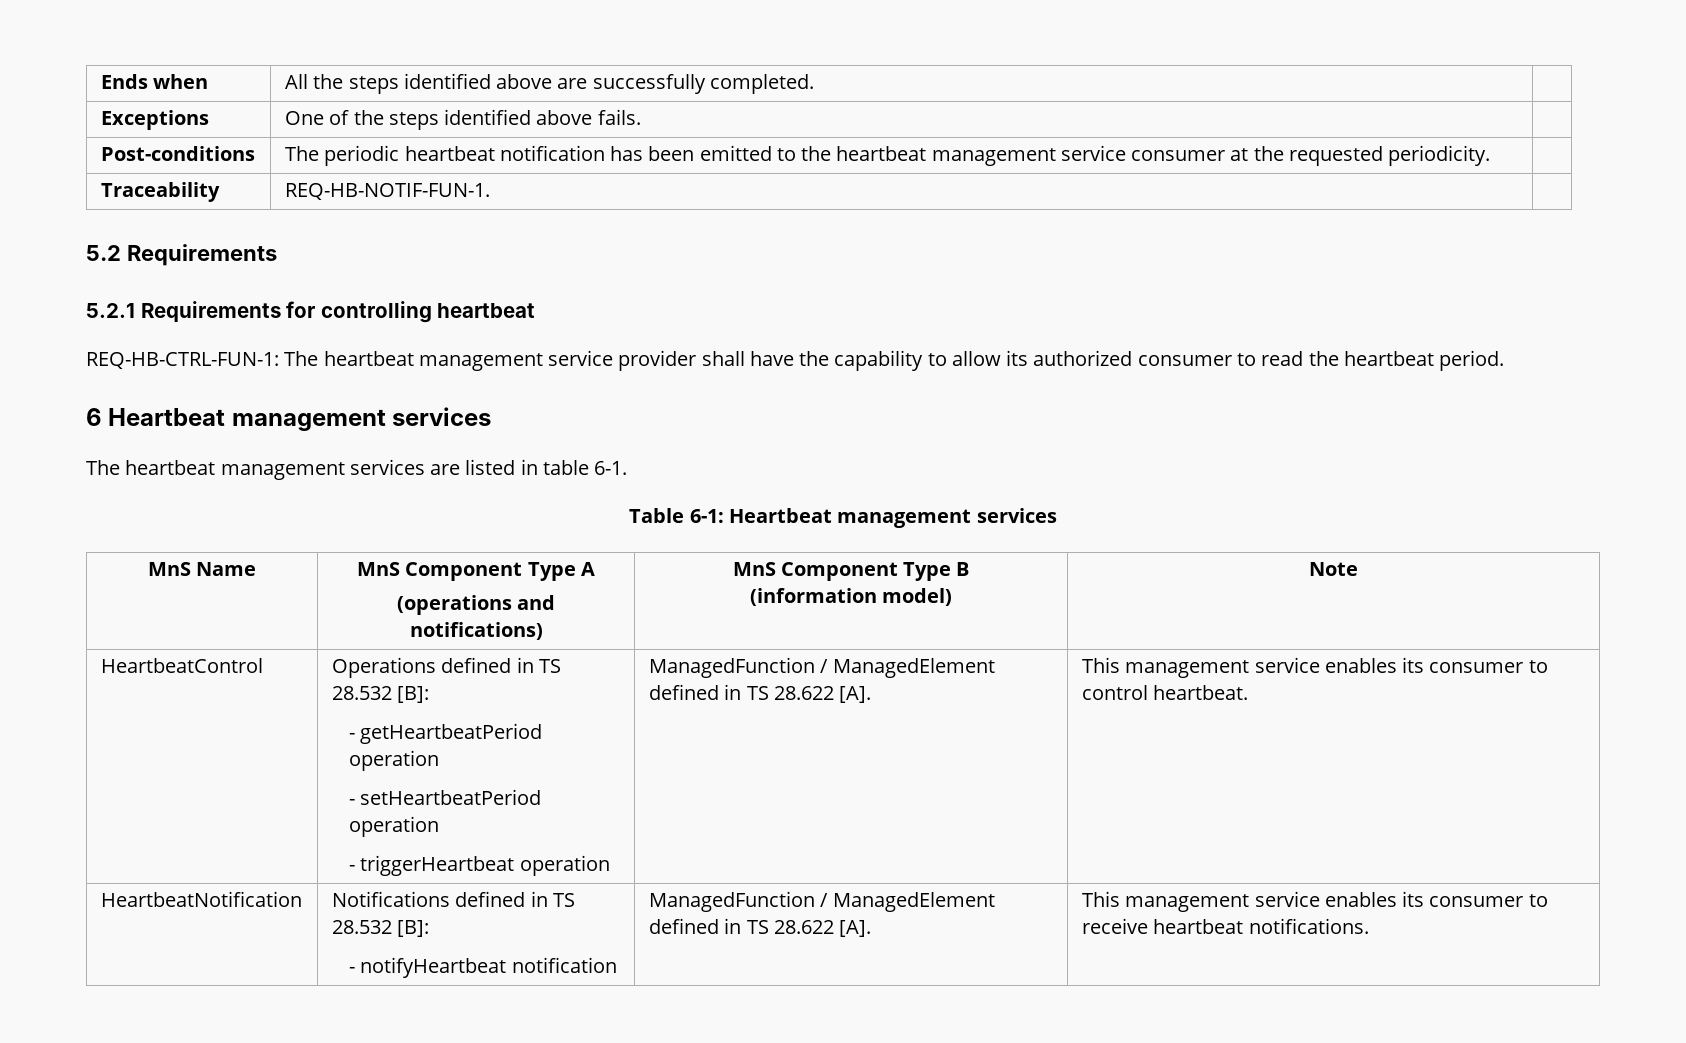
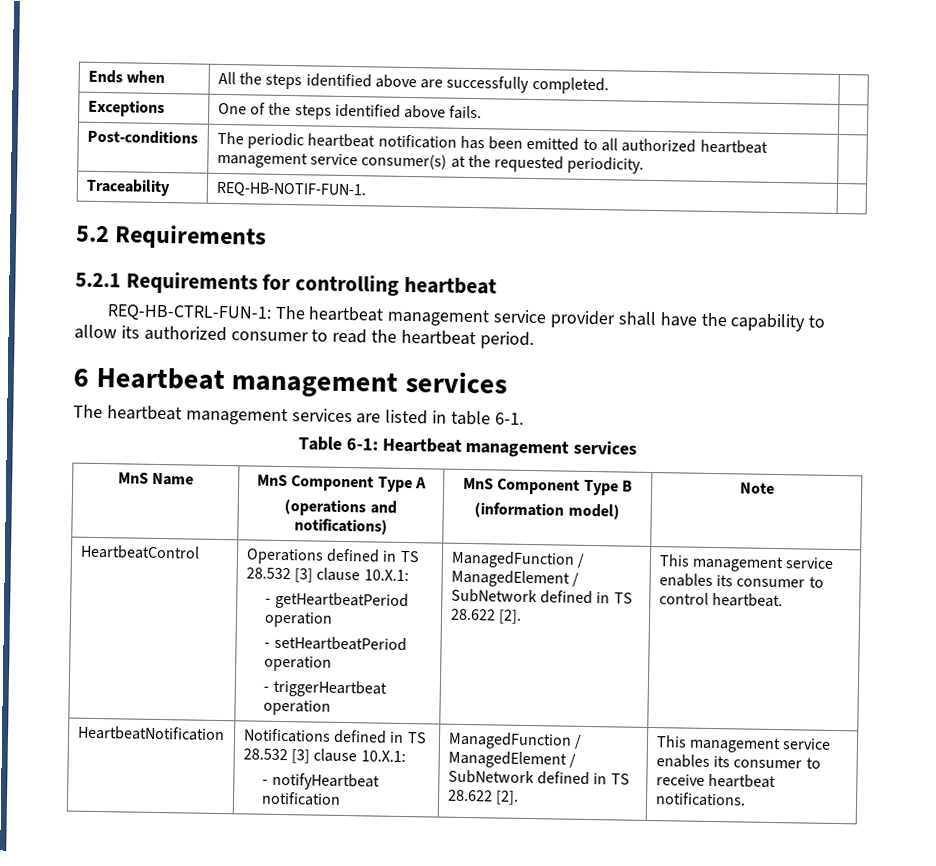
- Post-conditions | The periodic heartbeat notification has been emitted to the heartbeat management service consumer at the requested periodicity. |
+ Post-conditions | The periodic heartbeat notification has been emitted to all authorized heartbeat management service consumer(s) at the requested periodicity. |
- HeartbeatControl | Operations defined in TS 28.532 [B]:
+ HeartbeatControl | Operations defined in TS 28.532 [3] clause 10.X.1:
  - getHeartbeatPeriod operation
  - setHeartbeatPeriod operation
- - triggerHeartbeat operation | ManagedFunction / ManagedElement defined in TS 28.622 [A]. | This management service enables its consumer to control heartbeat.
+ - triggerHeartbeat operation | ManagedFunction / ManagedElement / SubNetwork defined in TS 28.622 [2]. | This management service enables its consumer to control heartbeat.
- HeartbeatNotification | Notifications defined in TS 28.532 [B]:
- - notifyHeartbeat notification | ManagedFunction / ManagedElement defined in TS 28.622 [A]. | This management service enables its consumer to receive heartbeat notifications.
+ HeartbeatNotification | Notifications defined in TS 28.532 [3] clause 10.X.1:
+ - notifyHeartbeat notification | ManagedFunction / ManagedElement / SubNetwork defined in TS 28.622 [2]. | This management service enables its consumer to receive heartbeat notifications.

